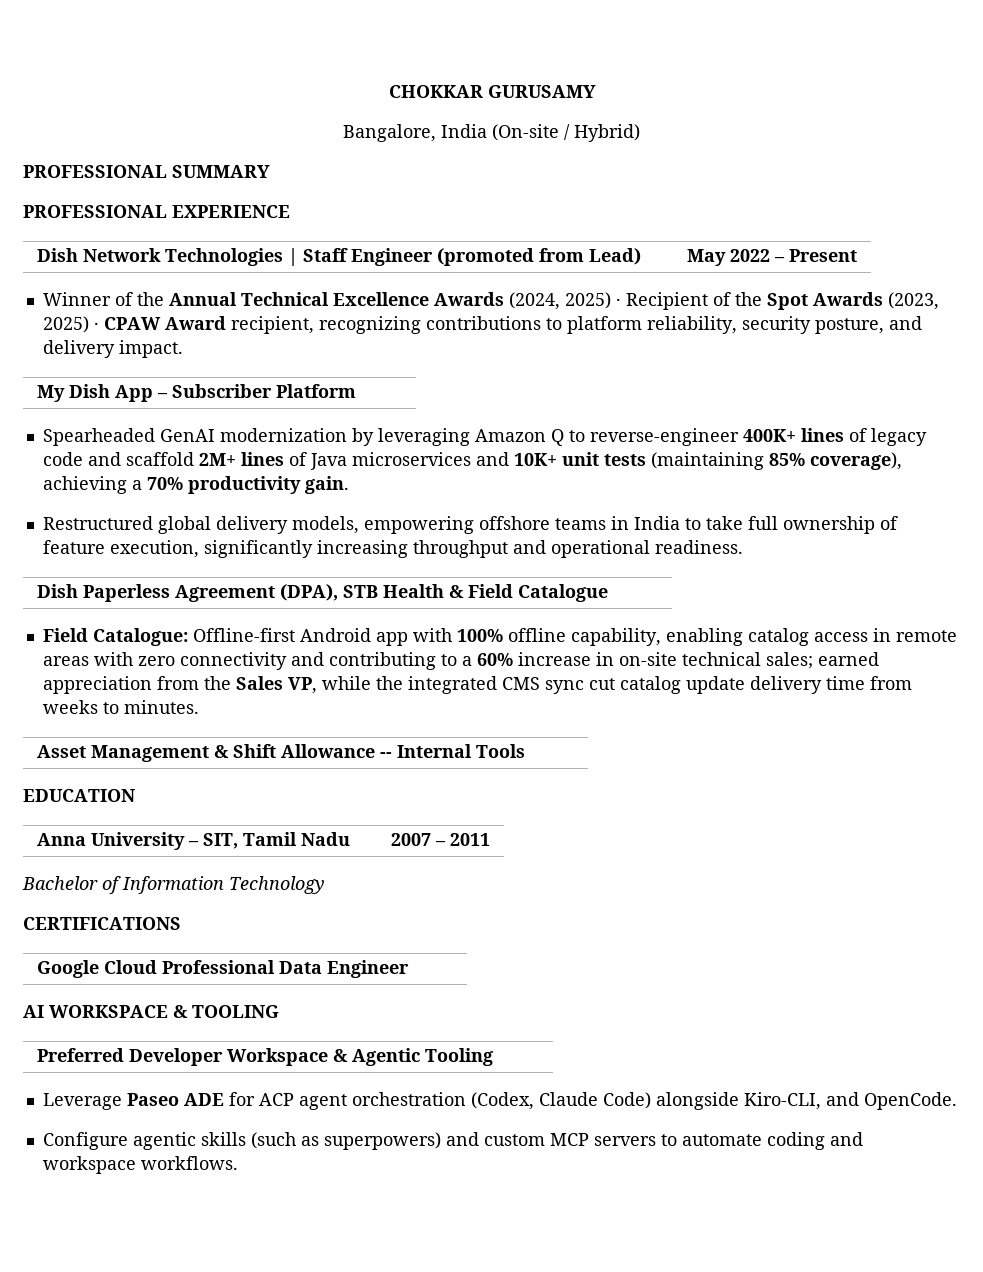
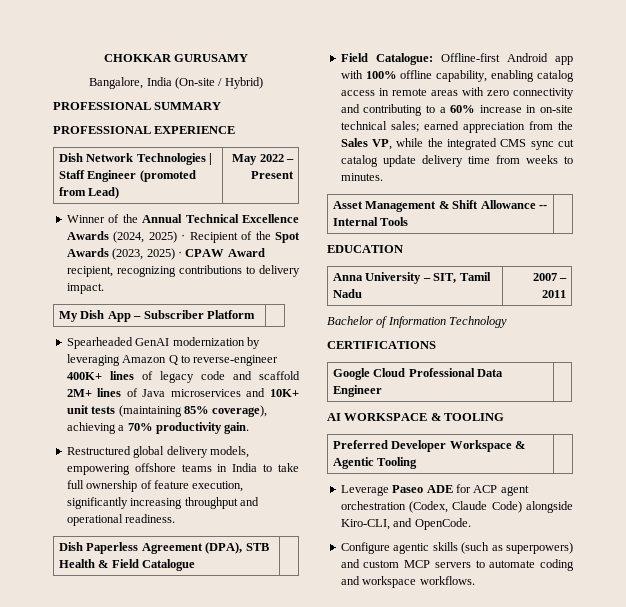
- Winner of the Annual Technical Excellence Awards (2024, 2025) · Recipient of the Spot Awards (2023, 2025) · CPAW Award recipient, recognizing contributions to platform reliability, security posture, and delivery impact.
+ Winner of the Annual Technical Excellence Awards (2024, 2025) · Recipient of the Spot Awards (2023, 2025) · CPAW Award recipient, recognizing contributions to delivery impact.

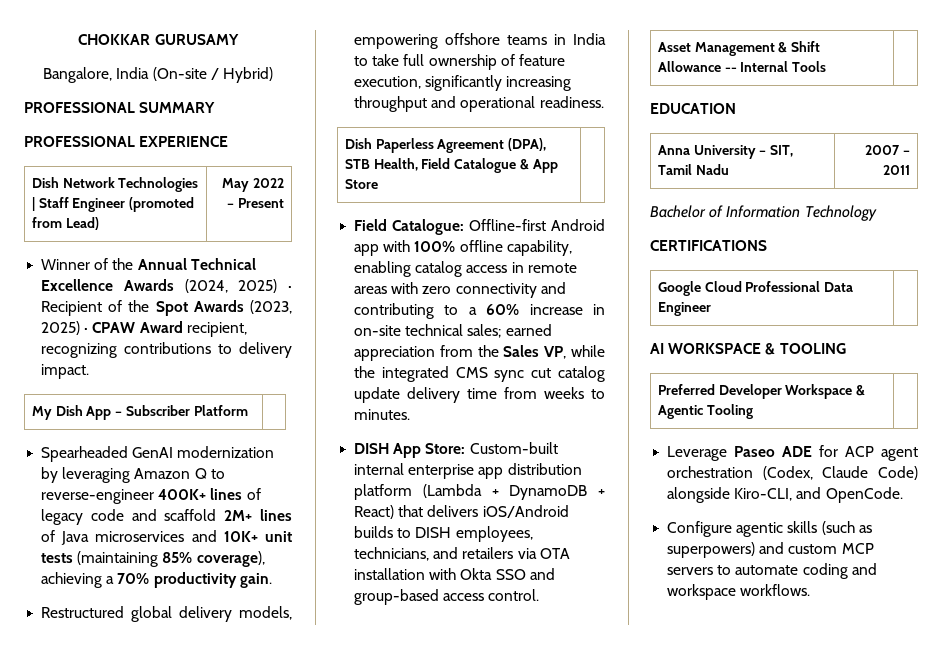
- Dish Paperless Agreement (DPA), STB Health & Field Catalogue |
+ Dish Paperless Agreement (DPA), STB Health, Field Catalogue & App Store |
+ DISH App Store: Custom-built internal enterprise app distribution platform (Lambda + DynamoDB + React) that delivers iOS/Android builds to DISH employees, technicians, and retailers via OTA installation with Okta SSO and group-based access control.

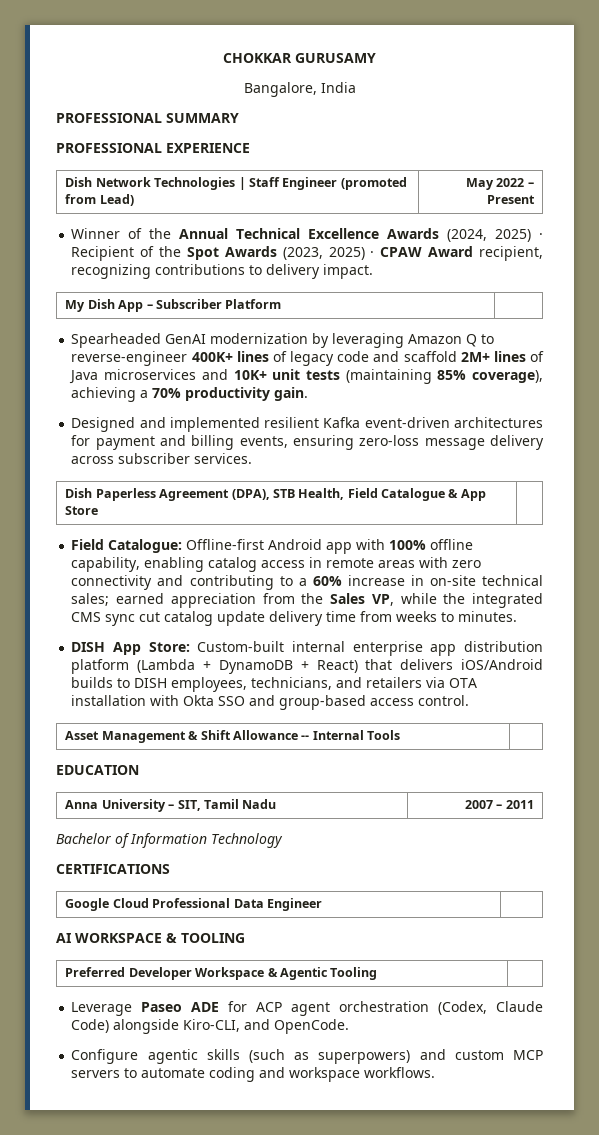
- Bangalore, India (On-site / Hybrid)
+ Bangalore, India
- Restructured global delivery models, empowering offshore teams in India to take full ownership of feature execution, significantly increasing throughput and operational readiness.
+ Designed and implemented resilient Kafka event-driven architectures for payment and billing events, ensuring zero-loss message delivery across subscriber services.

